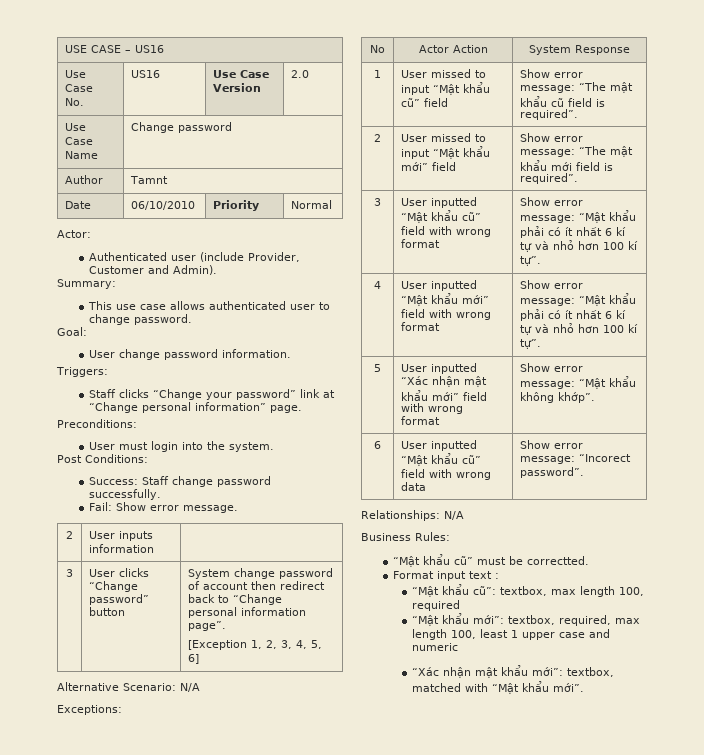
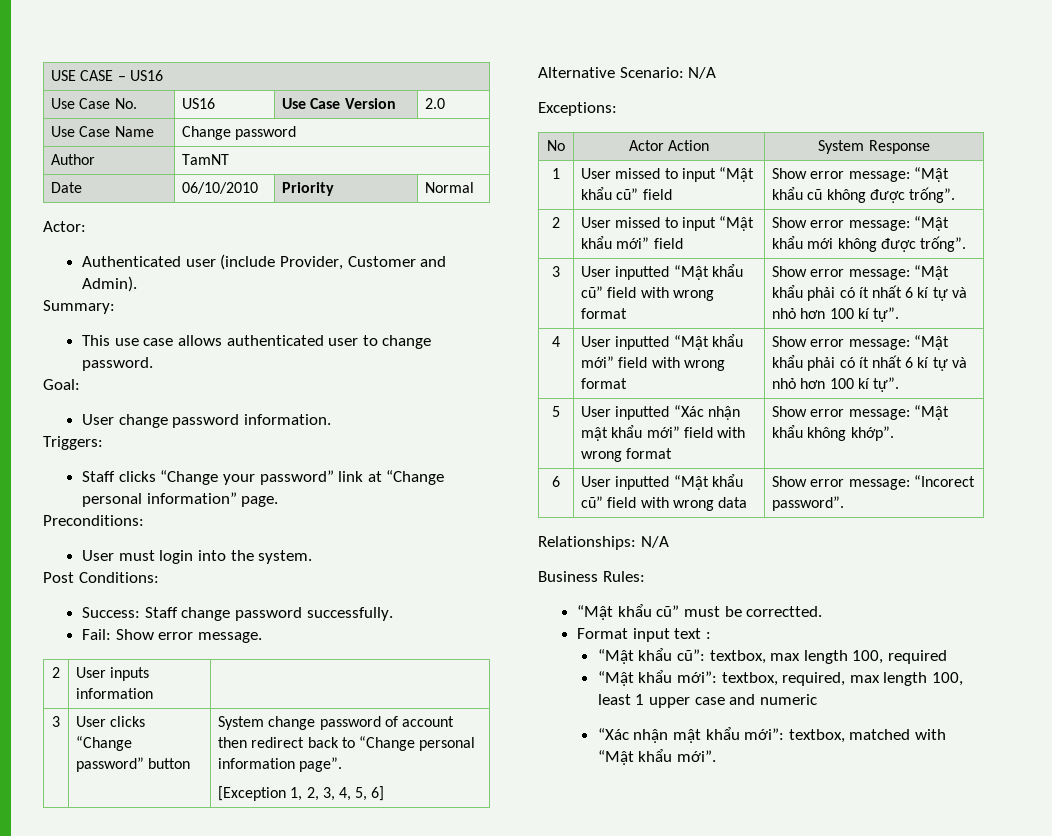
- Author | Tamnt
+ Author | TamNT
- 1 | User missed to input “Mật khẩu cũ” field | Show error message: “The mật khẩu cũ field is required”.
+ 1 | User missed to input “Mật khẩu cũ” field | Show error message: “Mật khẩu cũ không được trống”.
- 2 | User missed to input “Mật khẩu mới” field | Show error message: “The mật khẩu mới field is required”.
+ 2 | User missed to input “Mật khẩu mới” field | Show error message: “Mật khẩu mới không được trống”.

